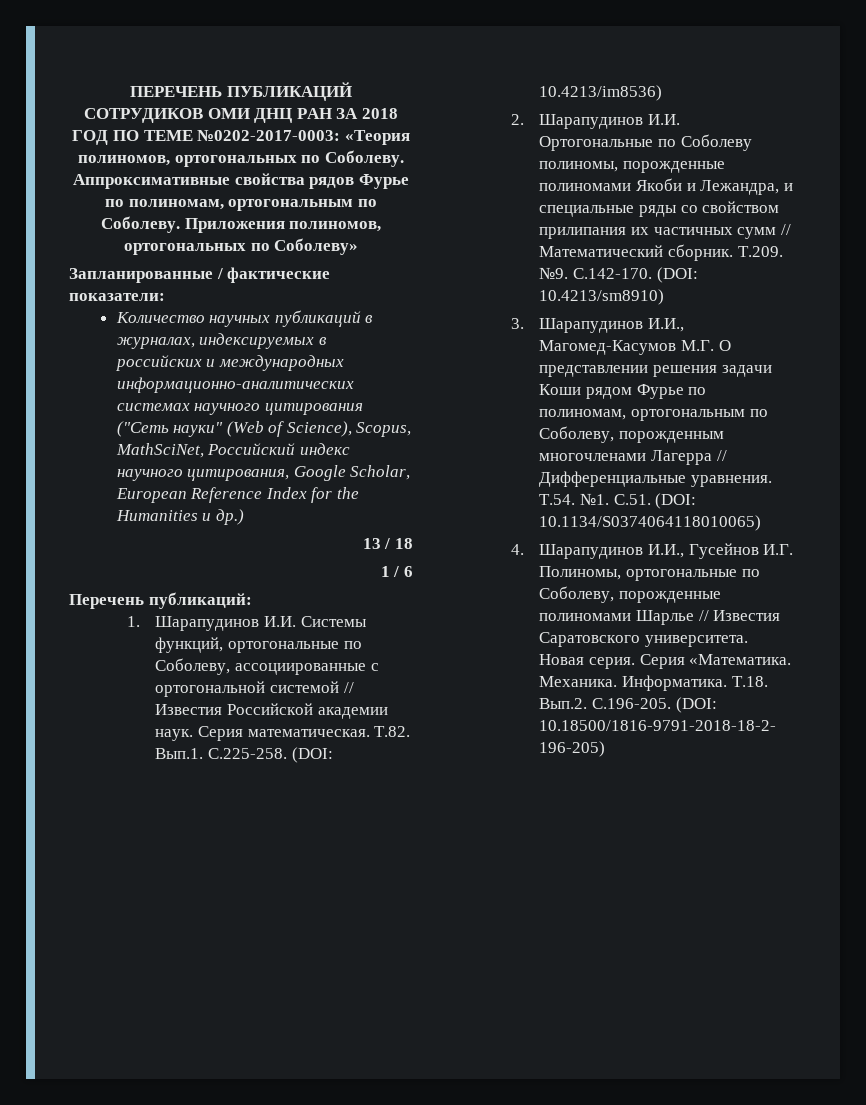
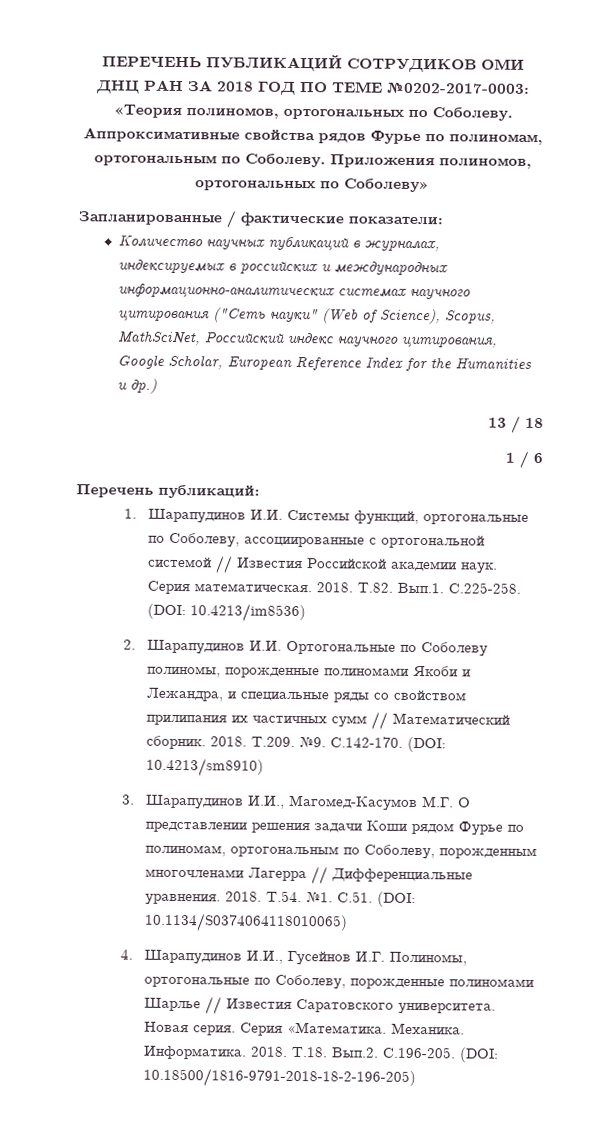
- Серия математическая.
+ Серия математическая. 2018.
- 2. Шарапудинов И.И. Ортогональные по Соболеву полиномы, порожденные полиномами Якоби и Лежандра, и специальные ряды со свойством прилипания их частичных сумм // Математический сборник.
+ 2. Шарапудинов И.И. Ортогональные по Соболеву полиномы, порожденные полиномами Якоби и Лежандра, и специальные ряды со свойством прилипания их частичных сумм // Математический сборник. 2018.
- 3. Шарапудинов И.И., Магомед-Касумов М.Г. О представлении решения задачи Коши рядом Фурье по полиномам, ортогональным по Соболеву, порожденным многочленами Лагерра // Дифференциальные уравнения.
+ 3. Шарапудинов И.И., Магомед-Касумов М.Г. О представлении решения задачи Коши рядом Фурье по полиномам, ортогональным по Соболеву, порожденным многочленами Лагерра // Дифференциальные уравнения. 2018.
- Информатика.
+ Информатика. 2018.

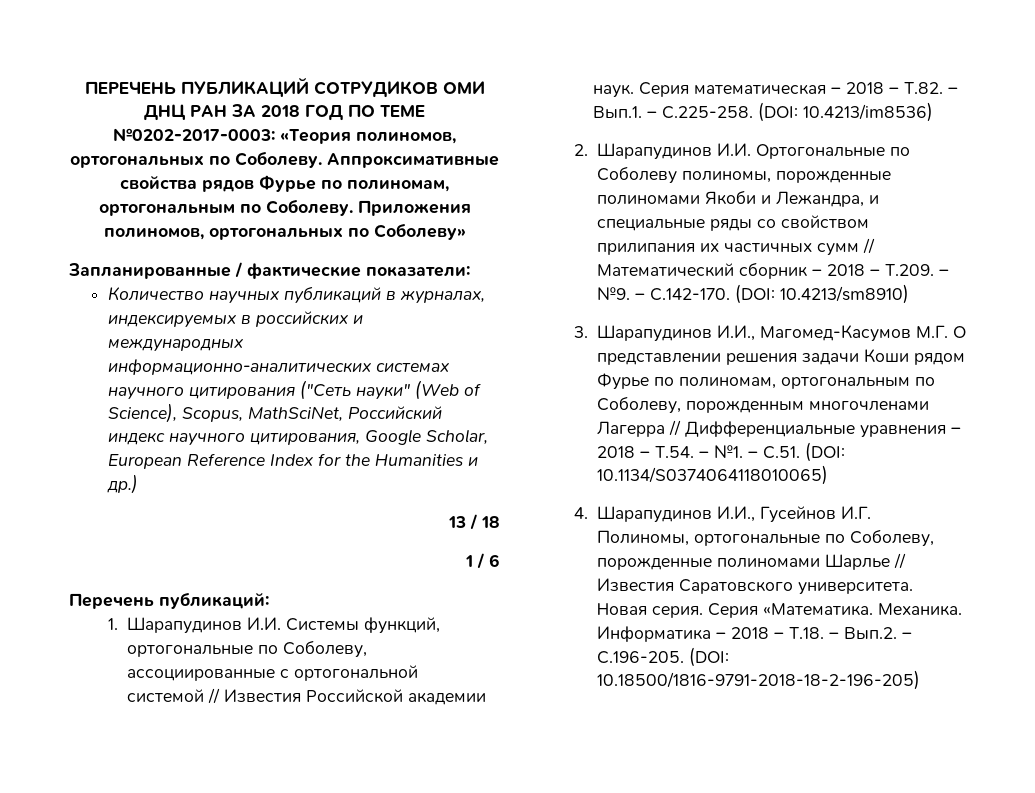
- Серия математическая. 2018. Т.82. Вып.1. С.225-258. (DOI: 10.4213/im8536)
+ Серия математическая – 2018 – Т.82. – Вып.1. – С.225-258. (DOI: 10.4213/im8536)
- 2. Шарапудинов И.И. Ортогональные по Соболеву полиномы, порожденные полиномами Якоби и Лежандра, и специальные ряды со свойством прилипания их частичных сумм // Математический сборник. 2018. Т.209. №9. С.142-170. (DOI: 10.4213/sm8910)
+ 2. Шарапудинов И.И. Ортогональные по Соболеву полиномы, порожденные полиномами Якоби и Лежандра, и специальные ряды со свойством прилипания их частичных сумм // Математический сборник – 2018 – Т.209. – №9. – С.142-170. (DOI: 10.4213/sm8910)
- 3. Шарапудинов И.И., Магомед-Касумов М.Г. О представлении решения задачи Коши рядом Фурье по полиномам, ортогональным по Соболеву, порожденным многочленами Лагерра // Дифференциальные уравнения. 2018. Т.54. №1. С.51. (DOI: 10.1134/S0374064118010065)
+ 3. Шарапудинов И.И., Магомед-Касумов М.Г. О представлении решения задачи Коши рядом Фурье по полиномам, ортогональным по Соболеву, порожденным многочленами Лагерра // Дифференциальные уравнения – 2018 – Т.54. – №1. – С.51. (DOI: 10.1134/S0374064118010065)
- Информатика. 2018. Т.18. Вып.2. С.196-205. (DOI: 10.18500/1816-9791-2018-18-2-196-205)
+ Информатика – 2018 – Т.18. – Вып.2. – С.196-205. (DOI: 10.18500/1816-9791-2018-18-2-196-205)

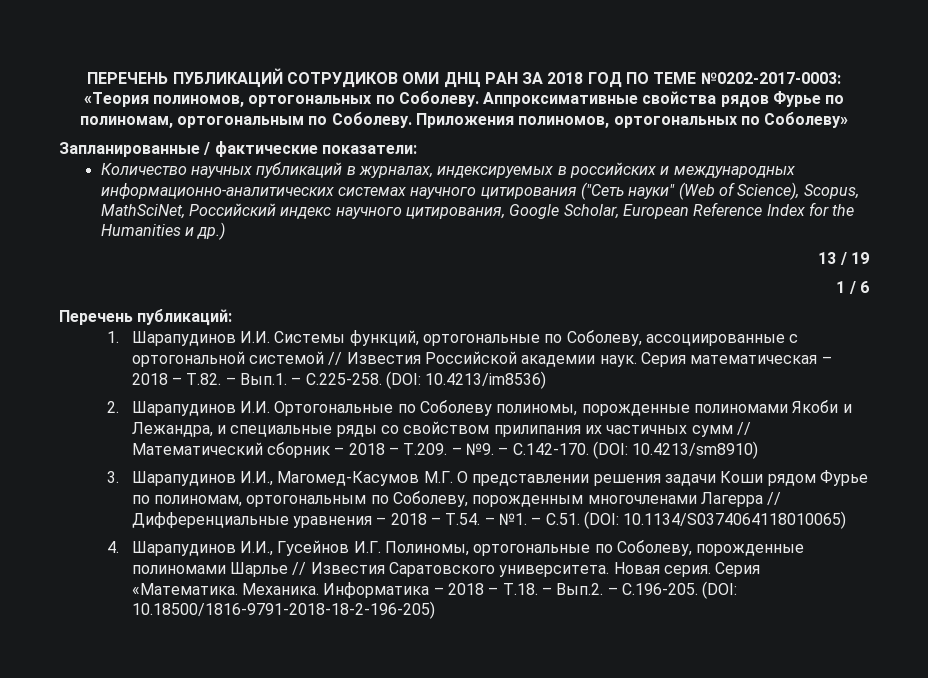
- 13 / 18
+ 13 / 19

